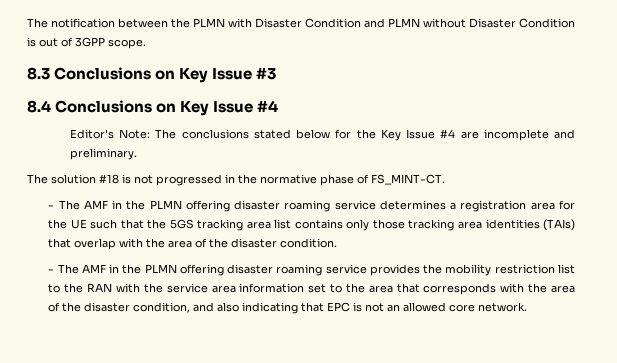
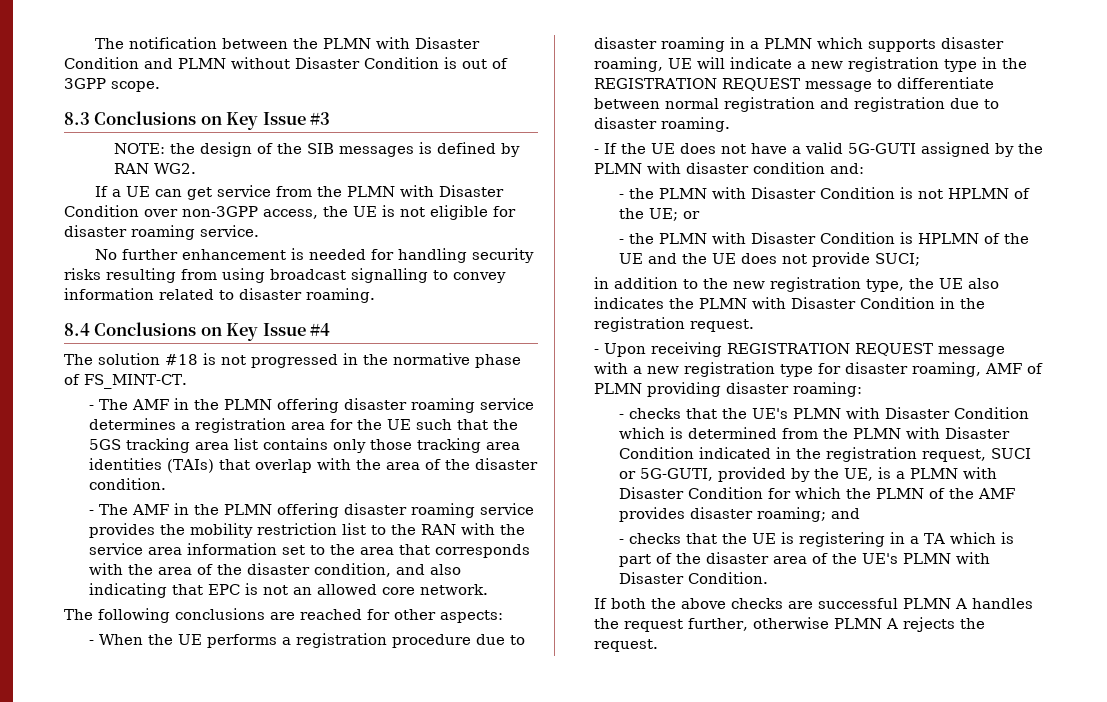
+ NOTE: the design of the SIB messages is defined by RAN WG2.
+ If a UE can get service from the PLMN with Disaster Condition over non-3GPP access, the UE is not eligible for disaster roaming service.
+ No further enhancement is needed for handling security risks resulting from using broadcast signalling to convey information related to disaster roaming.
- Editor's Note: The conclusions stated below for the Key Issue #4 are incomplete and preliminary.
+ The following conclusions are reached for other aspects:
+ - When the UE performs a registration procedure due to disaster roaming in a PLMN which supports disaster roaming, UE will indicate a new registration type in the REGISTRATION REQUEST message to differentiate between normal registration and registration due to disaster roaming.
+ - If the UE does not have a valid 5G-GUTI assigned by the PLMN with disaster condition and:
+ - the PLMN with Disaster Condition is not HPLMN of the UE; or
+ - the PLMN with Disaster Condition is HPLMN of the UE and the UE does not provide SUCI;
+ in addition to the new registration type, the UE also indicates the PLMN with Disaster Condition in the registration request.
+ - Upon receiving REGISTRATION REQUEST message with a new registration type for disaster roaming, AMF of PLMN providing disaster roaming:
+ - checks that the UE's PLMN with Disaster Condition which is determined from the PLMN with Disaster Condition indicated in the registration request, SUCI or 5G-GUTI, provided by the UE, is a PLMN with Disaster Condition for which the PLMN of the AMF provides disaster roaming; and
+ - checks that the UE is registering in a TA which is part of the disaster area of the UE's PLMN with Disaster Condition.
+ If both the above checks are successful PLMN A handles the request further, otherwise PLMN A rejects the request.

